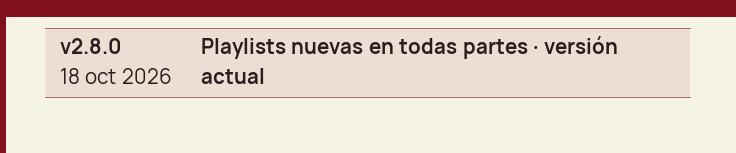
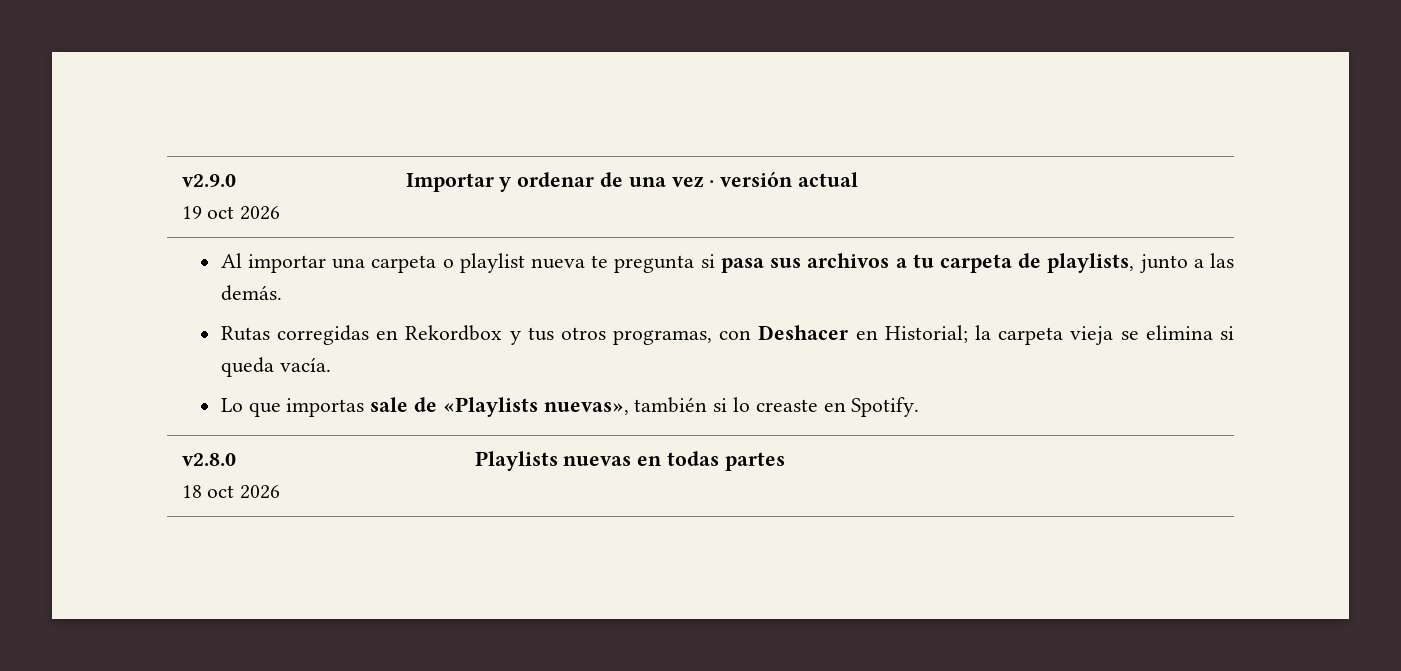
+ v2.9.0
+ 19 oct 2026 | Importar y ordenar de una vez · versión actual
+ Al importar una carpeta o playlist nueva te pregunta si pasa sus archivos a tu carpeta de playlists, junto a las demás.
+ Rutas corregidas en Rekordbox y tus otros programas, con Deshacer en Historial; la carpeta vieja se elimina si queda vacía.
+ Lo que importas sale de «Playlists nuevas», también si lo creaste en Spotify.
  v2.8.0
- 18 oct 2026 | Playlists nuevas en todas partes · versión actual
+ 18 oct 2026 | Playlists nuevas en todas partes

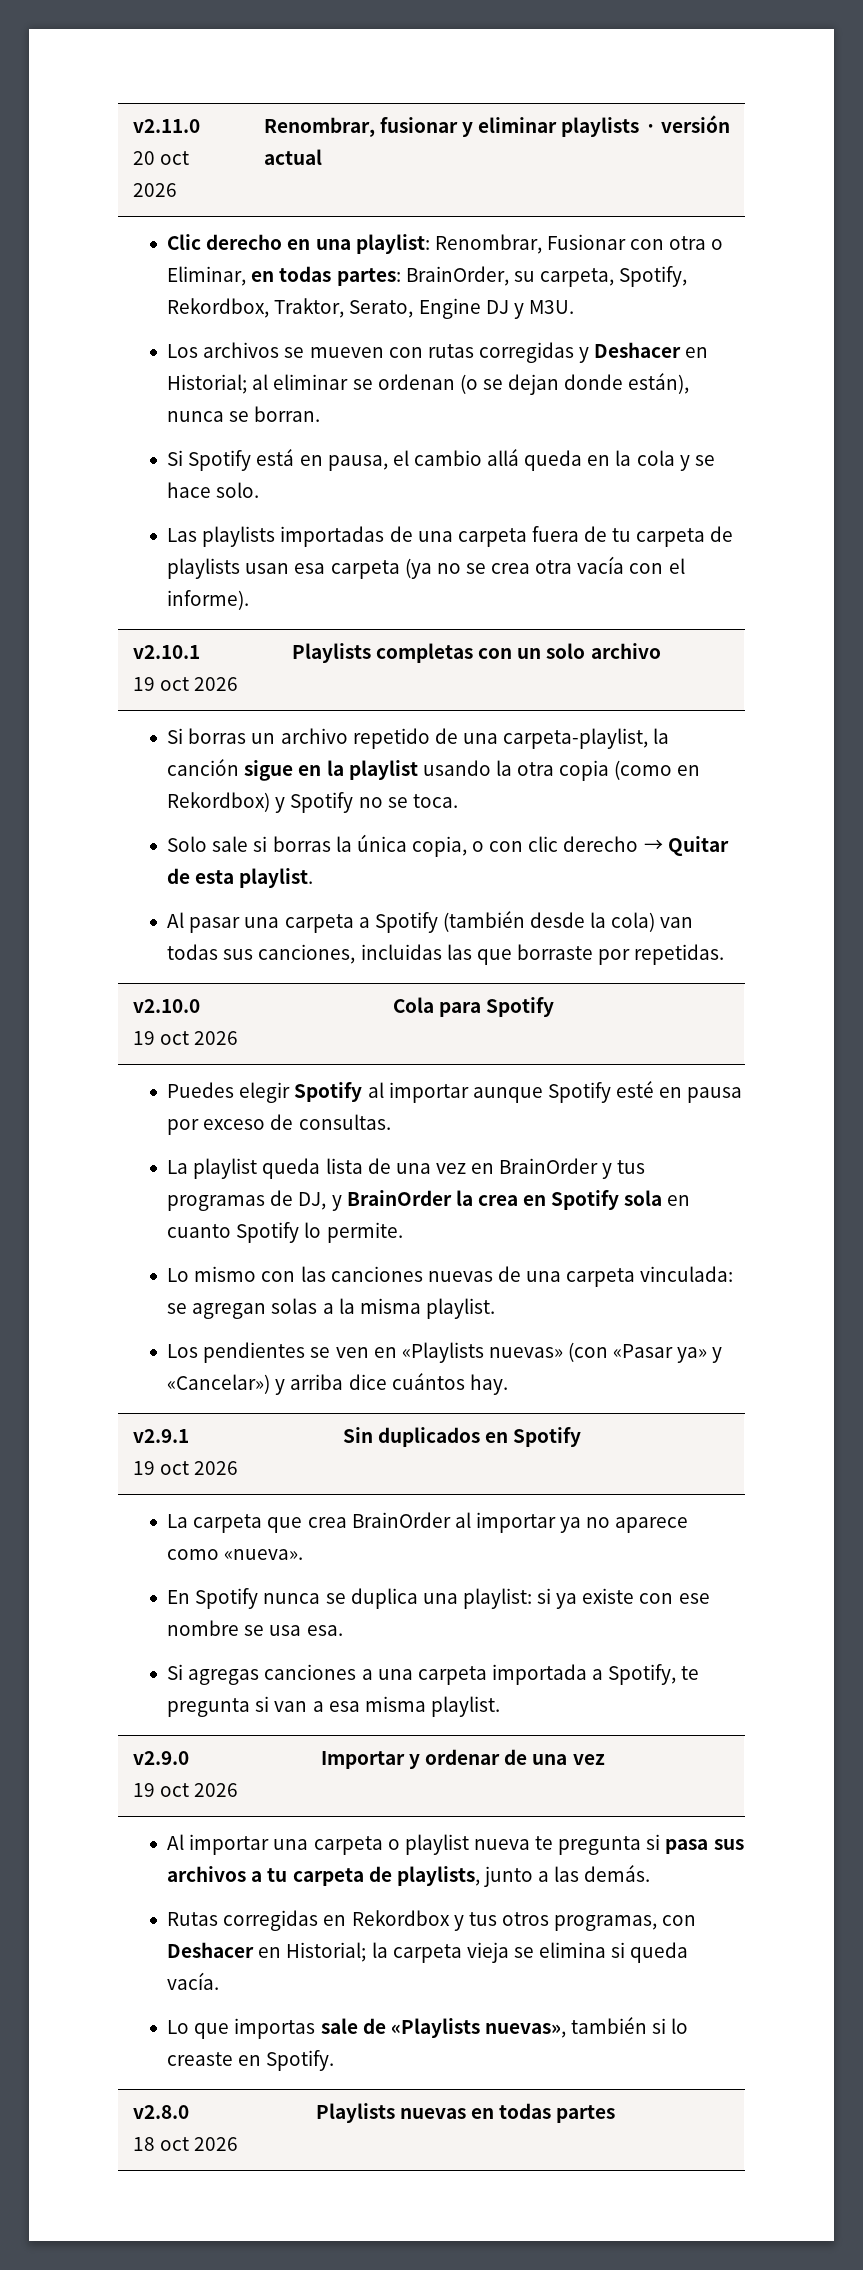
+ v2.11.0
+ 20 oct 2026 | Renombrar, fusionar y eliminar playlists · versión actual
+ Clic derecho en una playlist: Renombrar, Fusionar con otra o Eliminar, en todas partes: BrainOrder, su carpeta, Spotify, Rekordbox, Traktor, Serato, Engine DJ y M3U.
+ Los archivos se mueven con rutas corregidas y Deshacer en Historial; al eliminar se ordenan (o se dejan donde están), nunca se borran.
+ Si Spotify está en pausa, el cambio allá queda en la cola y se hace solo.
+ Las playlists importadas de una carpeta fuera de tu carpeta de playlists usan esa carpeta (ya no se crea otra vacía con el informe).
+ v2.10.1
+ 19 oct 2026 | Playlists completas con un solo archivo
+ Si borras un archivo repetido de una carpeta-playlist, la canción sigue en la playlist usando la otra copia (como en Rekordbox) y Spotify no se toca.
+ Solo sale si borras la única copia, o con clic derecho → Quitar de esta playlist.
+ Al pasar una carpeta a Spotify (también desde la cola) van todas sus canciones, incluidas las que borraste por repetidas.
+ v2.10.0
+ 19 oct 2026 | Cola para Spotify
+ Puedes elegir Spotify al importar aunque Spotify esté en pausa por exceso de consultas.
+ La playlist queda lista de una vez en BrainOrder y tus programas de DJ, y BrainOrder la crea en Spotify sola en cuanto Spotify lo permite.
+ Lo mismo con las canciones nuevas de una carpeta vinculada: se agregan solas a la misma playlist.
+ Los pendientes se ven en «Playlists nuevas» (con «Pasar ya» y «Cancelar») y arriba dice cuántos hay.
+ v2.9.1
+ 19 oct 2026 | Sin duplicados en Spotify
+ La carpeta que crea BrainOrder al importar ya no aparece como «nueva».
+ En Spotify nunca se duplica una playlist: si ya existe con ese nombre se usa esa.
+ Si agregas canciones a una carpeta importada a Spotify, te pregunta si van a esa misma playlist.
  v2.9.0
- 19 oct 2026 | Importar y ordenar de una vez · versión actual
+ 19 oct 2026 | Importar y ordenar de una vez

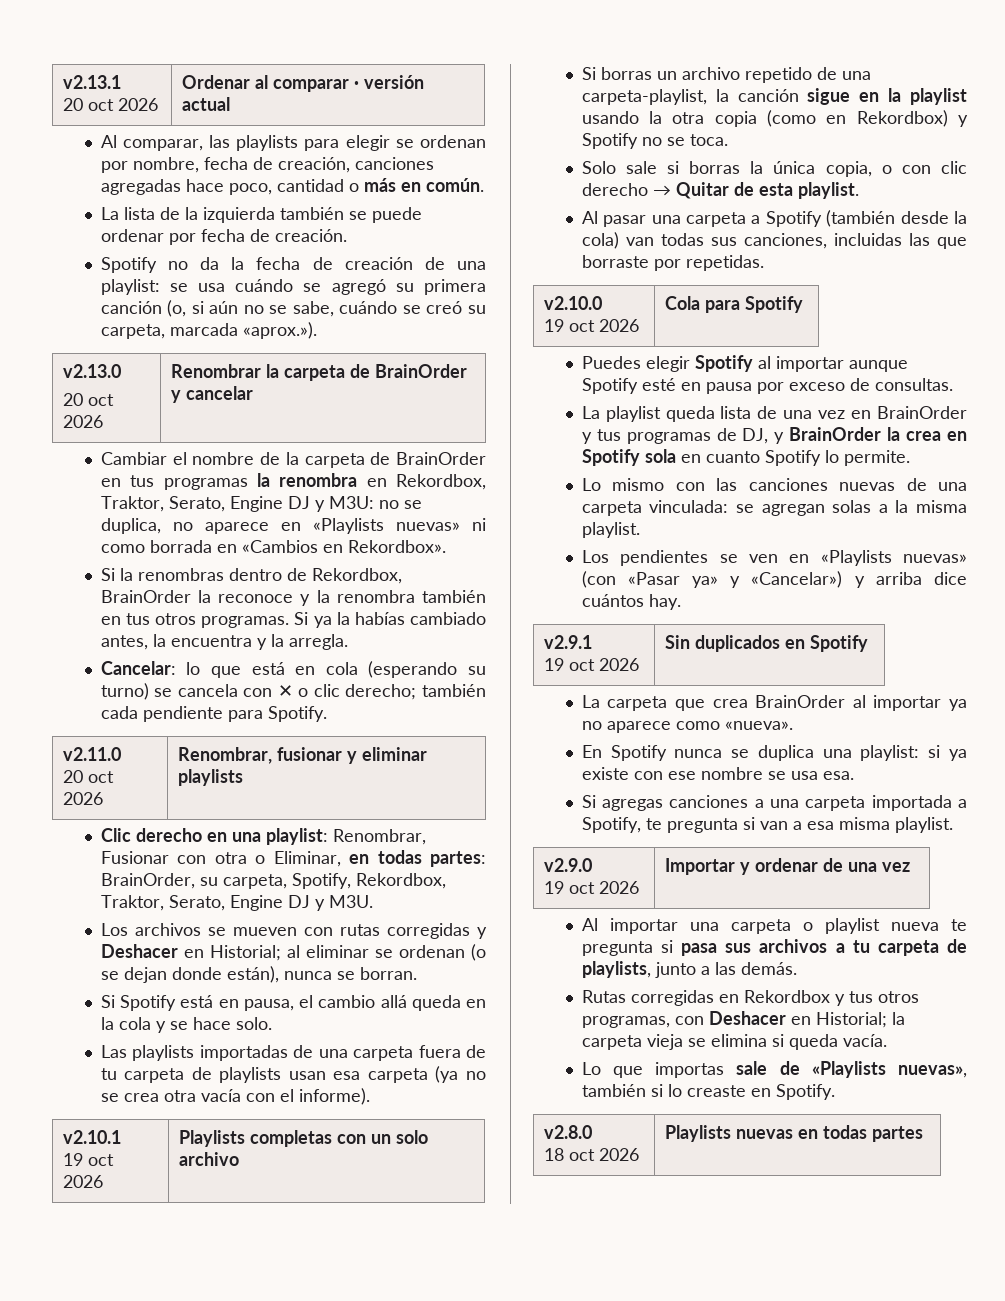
+ v2.13.1
+ 20 oct 2026 | Ordenar al comparar · versión actual
+ Al comparar, las playlists para elegir se ordenan por nombre, fecha de creación, canciones agregadas hace poco, cantidad o más en común.
+ La lista de la izquierda también se puede ordenar por fecha de creación.
+ Spotify no da la fecha de creación de una playlist: se usa cuándo se agregó su primera canción (o, si aún no se sabe, cuándo se creó su carpeta, marcada «aprox.»).
+ v2.13.0
+ 20 oct 2026 | Renombrar la carpeta de BrainOrder y cancelar
+ Cambiar el nombre de la carpeta de BrainOrder en tus programas la renombra en Rekordbox, Traktor, Serato, Engine DJ y M3U: no se duplica, no aparece en «Playlists nuevas» ni como borrada en «Cambios en Rekordbox».
+ Si la renombras dentro de Rekordbox, BrainOrder la reconoce y la renombra también en tus otros programas. Si ya la habías cambiado antes, la encuentra y la arregla.
+ Cancelar: lo que está en cola (esperando su turno) se cancela con ✕ o clic derecho; también cada pendiente para Spotify.
  v2.11.0
- 20 oct 2026 | Renombrar, fusionar y eliminar playlists · versión actual
+ 20 oct 2026 | Renombrar, fusionar y eliminar playlists

